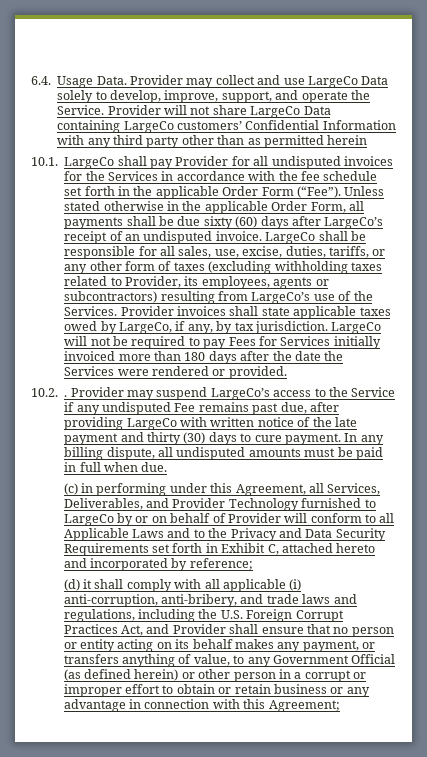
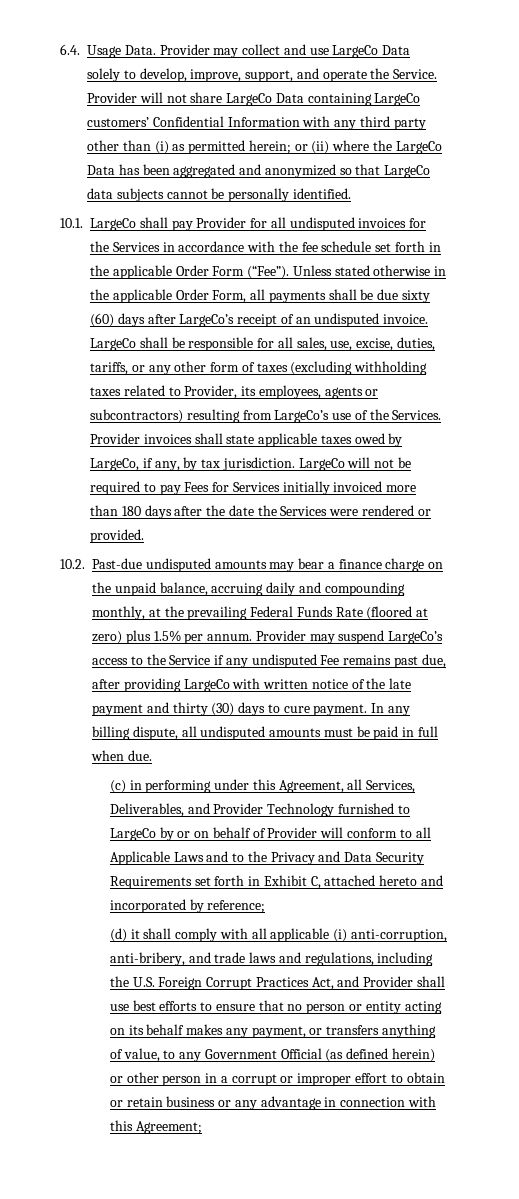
- Provider will not share LargeCo Data containing LargeCo customers’ Confidential Information with any third party other than as permitted herein
+ Provider will not share LargeCo Data containing LargeCo customers’ Confidential Information with any third party other than (i) as permitted herein; or (ii) where the LargeCo Data has been aggregated and anonymized so that LargeCo data subjects cannot be personally identified.
- 10.2. .
+ 10.2. Past-due undisputed amounts may bear a finance charge on the unpaid balance, accruing daily and compounding monthly, at the prevailing Federal Funds Rate (floored at zero) plus 1.5% per annum.
- (d) it shall comply with all applicable (i) anti-corruption, anti-bribery, and trade laws and regulations, including the U.S. Foreign Corrupt Practices Act, and Provider shall ensure that no person or entity acting on its behalf makes any payment, or transfers anything of value, to any Government Official (as defined herein) or other person in a corrupt or improper effort to obtain or retain business or any advantage in connection with this Agreement;
+ (d) it shall comply with all applicable (i) anti-corruption, anti-bribery, and trade laws and regulations, including the U.S. Foreign Corrupt Practices Act, and Provider shall use best efforts to ensure that no person or entity acting on its behalf makes any payment, or transfers anything of value, to any Government Official (as defined herein) or other person in a corrupt or improper effort to obtain or retain business or any advantage in connection with this Agreement;

